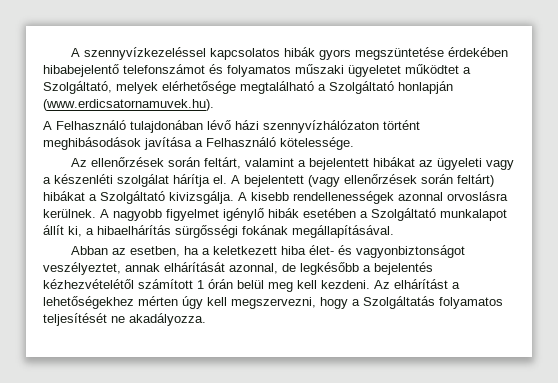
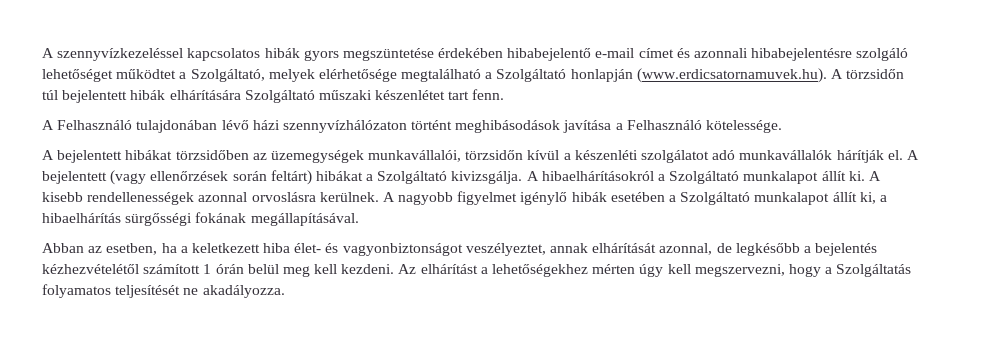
- A szennyvízkezeléssel kapcsolatos hibák gyors megszüntetése érdekében hibabejelentő telefonszámot és folyamatos műszaki ügyeletet működtet a Szolgáltató, melyek elérhetősége megtalálható a Szolgáltató honlapján (www.erdicsatornamuvek.hu).
+ A szennyvízkezeléssel kapcsolatos hibák gyors megszüntetése érdekében hibabejelentő e-mail címet és azonnali hibabejelentésre szolgáló lehetőséget működtet a Szolgáltató, melyek elérhetősége megtalálható a Szolgáltató honlapján (www.erdicsatornamuvek.hu). A törzsidőn túl bejelentett hibák elhárítására Szolgáltató műszaki készenlétet tart fenn.
- Az ellenőrzések során feltárt, valamint a bejelentett hibákat az ügyeleti vagy a készenléti szolgálat hárítja el.
+ A bejelentett hibákat törzsidőben az üzemegységek munkavállalói, törzsidőn kívül a készenléti szolgálatot adó munkavállalók hárítják el.
- A kisebb rendellenességek azonnal orvoslásra kerülnek.
+ A hibaelhárításokról a Szolgáltató munkalapot állít ki. A kisebb rendellenességek azonnal orvoslásra kerülnek.

